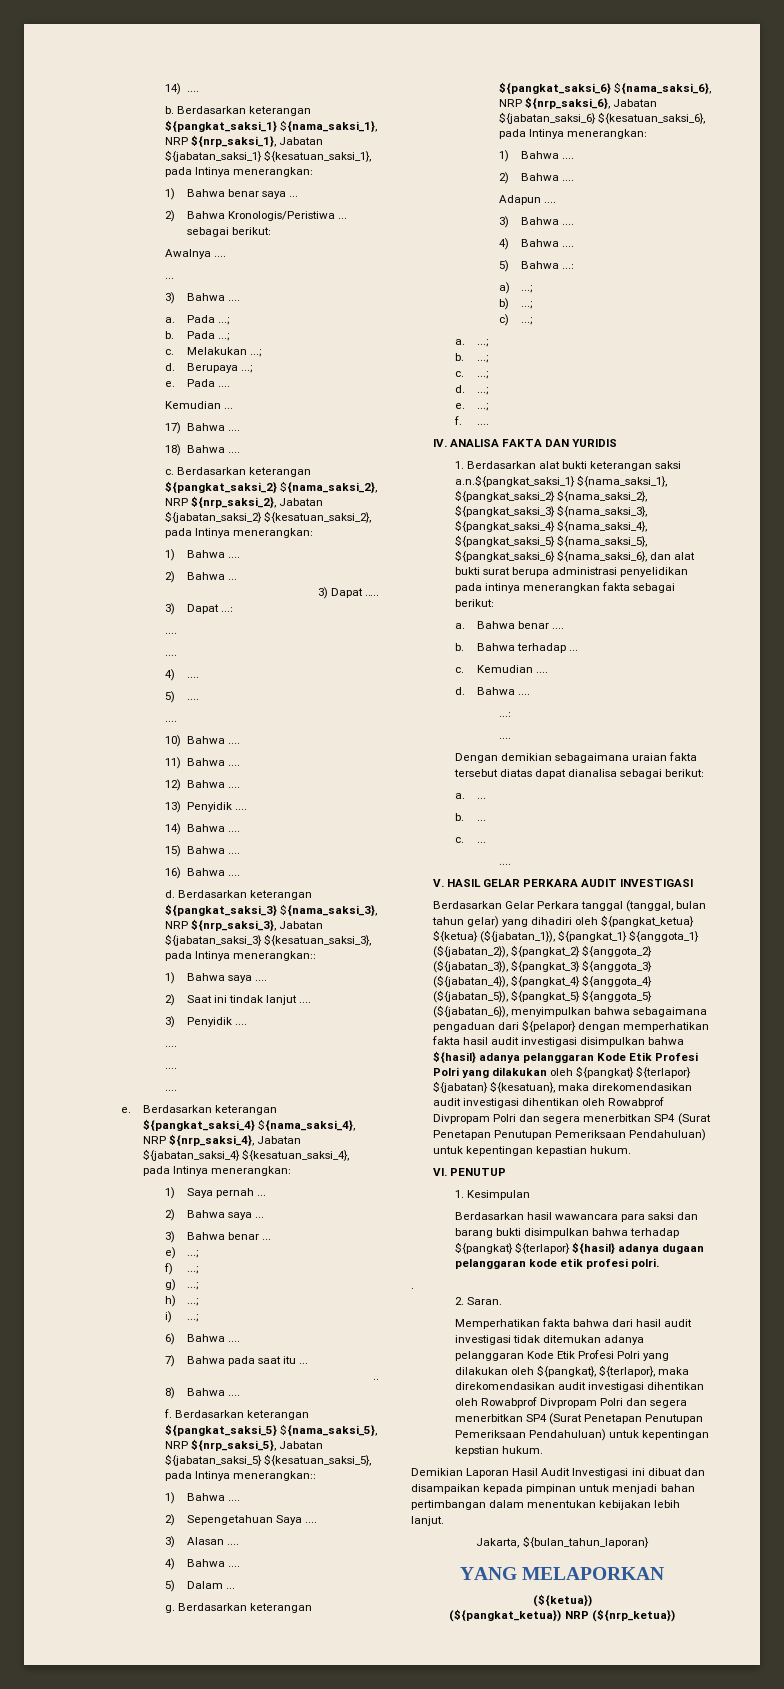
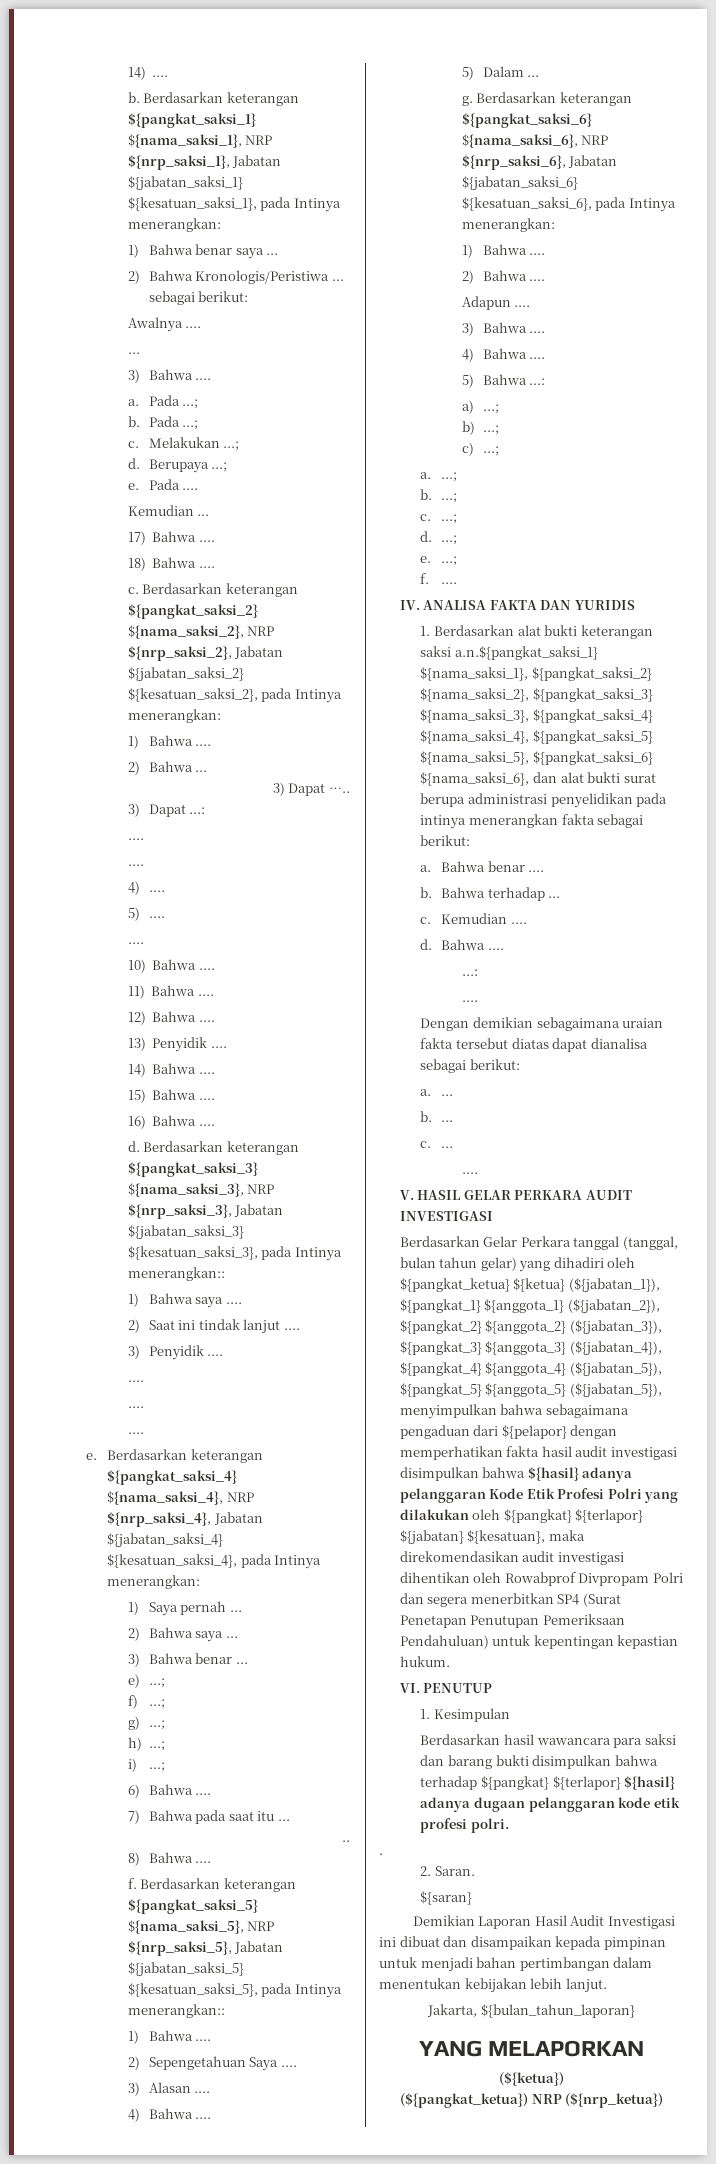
- Berdasarkan Gelar Perkara tanggal (tanggal, bulan tahun gelar) yang dihadiri oleh ${pangkat_ketua} ${ketua} (${jabatan_1}), ${pangkat_1} ${anggota_1} (${jabatan_2}), ${pangkat_2} ${anggota_2} (${jabatan_3}), ${pangkat_3} ${anggota_3} (${jabatan_4}), ${pangkat_4} ${anggota_4} (${jabatan_5}), ${pangkat_5} ${anggota_5} (${jabatan_6}), menyimpulkan bahwa sebagaimana pengaduan dari ${pelapor} dengan memperhatikan fakta hasil audit investigasi disimpulkan bahwa ${hasil} adanya pelanggaran Kode Etik Profesi Polri yang dilakukan oleh ${pangkat} ${terlapor} ${jabatan} ${kesatuan}, maka direkomendasikan audit investigasi dihentikan oleh Rowabprof Divpropam Polri dan segera menerbitkan SP4 (Surat Penetapan Penutupan Pemeriksaan Pendahuluan) untuk kepentingan kepastian hukum.
+ Berdasarkan Gelar Perkara tanggal (tanggal, bulan tahun gelar) yang dihadiri oleh ${pangkat_ketua} ${ketua} (${jabatan_1}), ${pangkat_1} ${anggota_1} (${jabatan_2}), ${pangkat_2} ${anggota_2} (${jabatan_3}), ${pangkat_3} ${anggota_3} (${jabatan_4}), ${pangkat_4} ${anggota_4} (${jabatan_5}), ${pangkat_5} ${anggota_5} (${jabatan_5}), menyimpulkan bahwa sebagaimana pengaduan dari ${pelapor} dengan memperhatikan fakta hasil audit investigasi disimpulkan bahwa ${hasil} adanya pelanggaran Kode Etik Profesi Polri yang dilakukan oleh ${pangkat} ${terlapor} ${jabatan} ${kesatuan}, maka direkomendasikan audit investigasi dihentikan oleh Rowabprof Divpropam Polri dan segera menerbitkan SP4 (Surat Penetapan Penutupan Pemeriksaan Pendahuluan) untuk kepentingan kepastian hukum.
- Memperhatikan fakta bahwa dari hasil audit investigasi tidak ditemukan adanya pelanggaran Kode Etik Profesi Polri yang dilakukan oleh ${pangkat}, ${terlapor}, maka direkomendasikan audit investigasi dihentikan oleh Rowabprof Divpropam Polri dan segera menerbitkan SP4 (Surat Penetapan Penutupan Pemeriksaan Pendahuluan) untuk kepentingan kepstian hukum.
+ ${saran}

